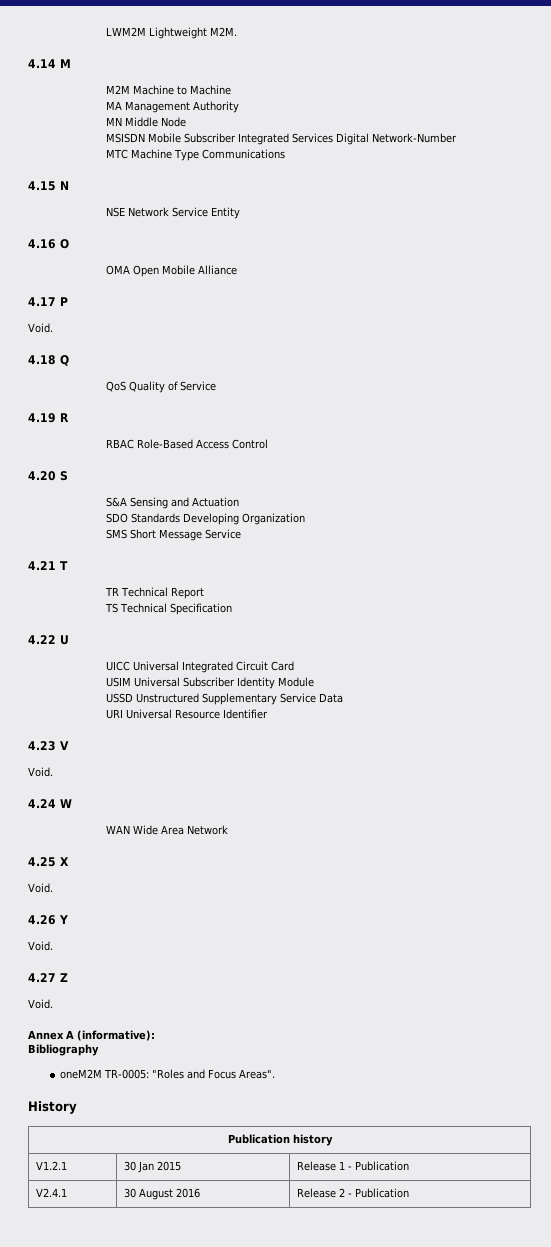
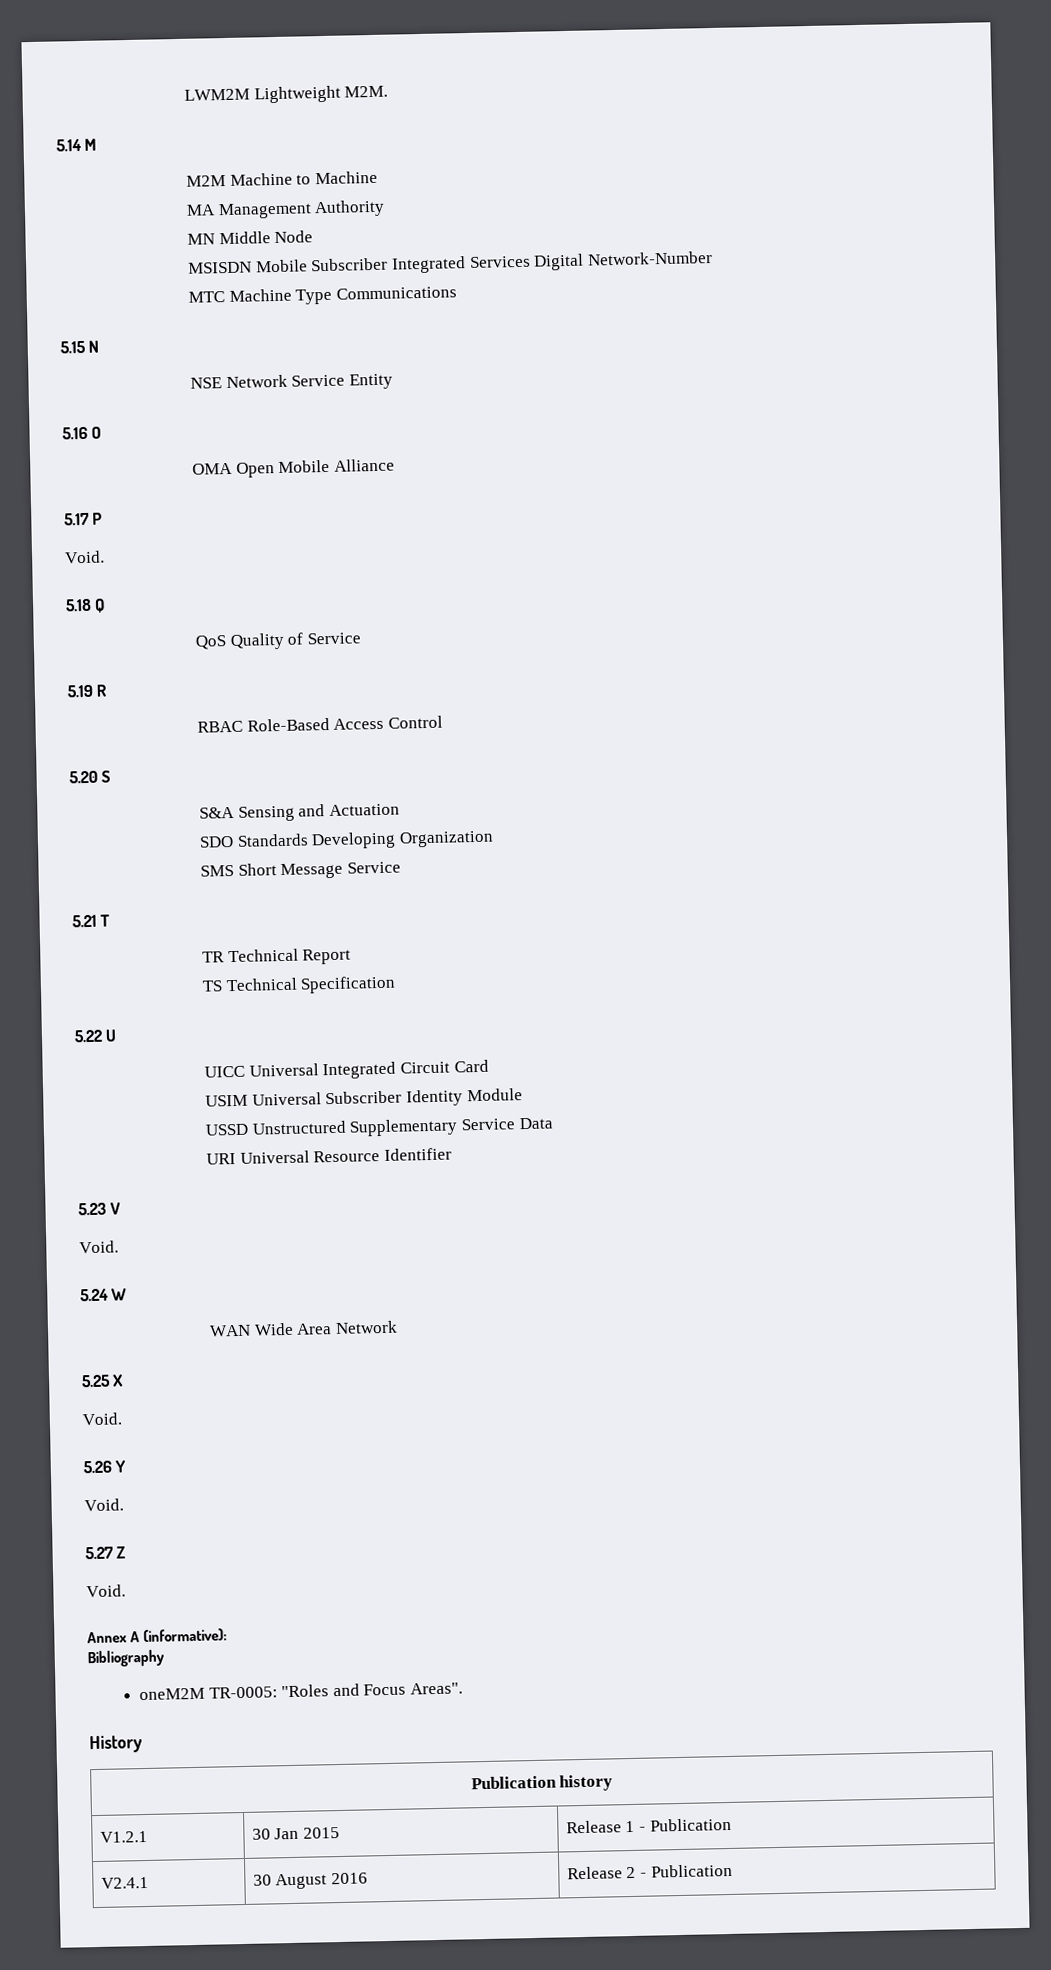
- 4.14 M
+ 5.14 M
- 4.15 N
+ 5.15 N
- 4.16 O
+ 5.16 O
- 4.17 P
+ 5.17 P
- 4.18 Q
+ 5.18 Q
- 4.19 R
+ 5.19 R
- 4.20 S
+ 5.20 S
- 4.21 T
+ 5.21 T
- 4.22 U
+ 5.22 U
- 4.23 V
+ 5.23 V
- 4.24 W
+ 5.24 W
- 4.25 X
+ 5.25 X
- 4.26 Y
+ 5.26 Y
- 4.27 Z
+ 5.27 Z

